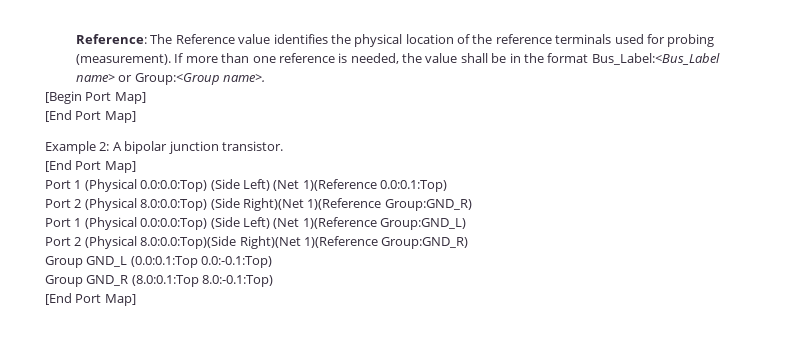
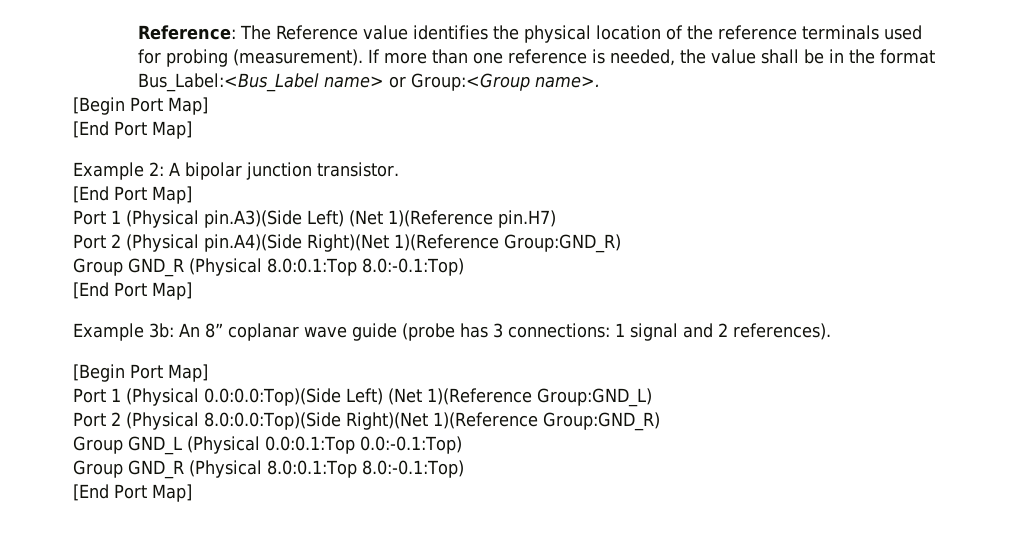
- Port 1 (Physical 0.0:0.0:Top) (Side Left) (Net 1)(Reference 0.0:0.1:Top)
- Port 2 (Physical 8.0:0.0:Top) (Side Right)(Net 1)(Reference Group:GND_R)
- Port 1 (Physical 0.0:0.0:Top) (Side Left) (Net 1)(Reference Group:GND_L)
+ Port 1 (Physical pin.A3)(Side Left) (Net 1)(Reference pin.H7)
+ Port 2 (Physical pin.A4)(Side Right)(Net 1)(Reference Group:GND_R)
+ Group GND_R (Physical 8.0:0.1:Top 8.0:-0.1:Top)
+ [End Port Map]
+ Example 3b: An 8” coplanar wave guide (probe has 3 connections: 1 signal and 2 references).
+ [Begin Port Map]
+ Port 1 (Physical 0.0:0.0:Top)(Side Left) (Net 1)(Reference Group:GND_L)
- Group GND_L (0.0:0.1:Top 0.0:-0.1:Top)
- Group GND_R (8.0:0.1:Top 8.0:-0.1:Top)
+ Group GND_L (Physical 0.0:0.1:Top 0.0:-0.1:Top)
+ Group GND_R (Physical 8.0:0.1:Top 8.0:-0.1:Top)

